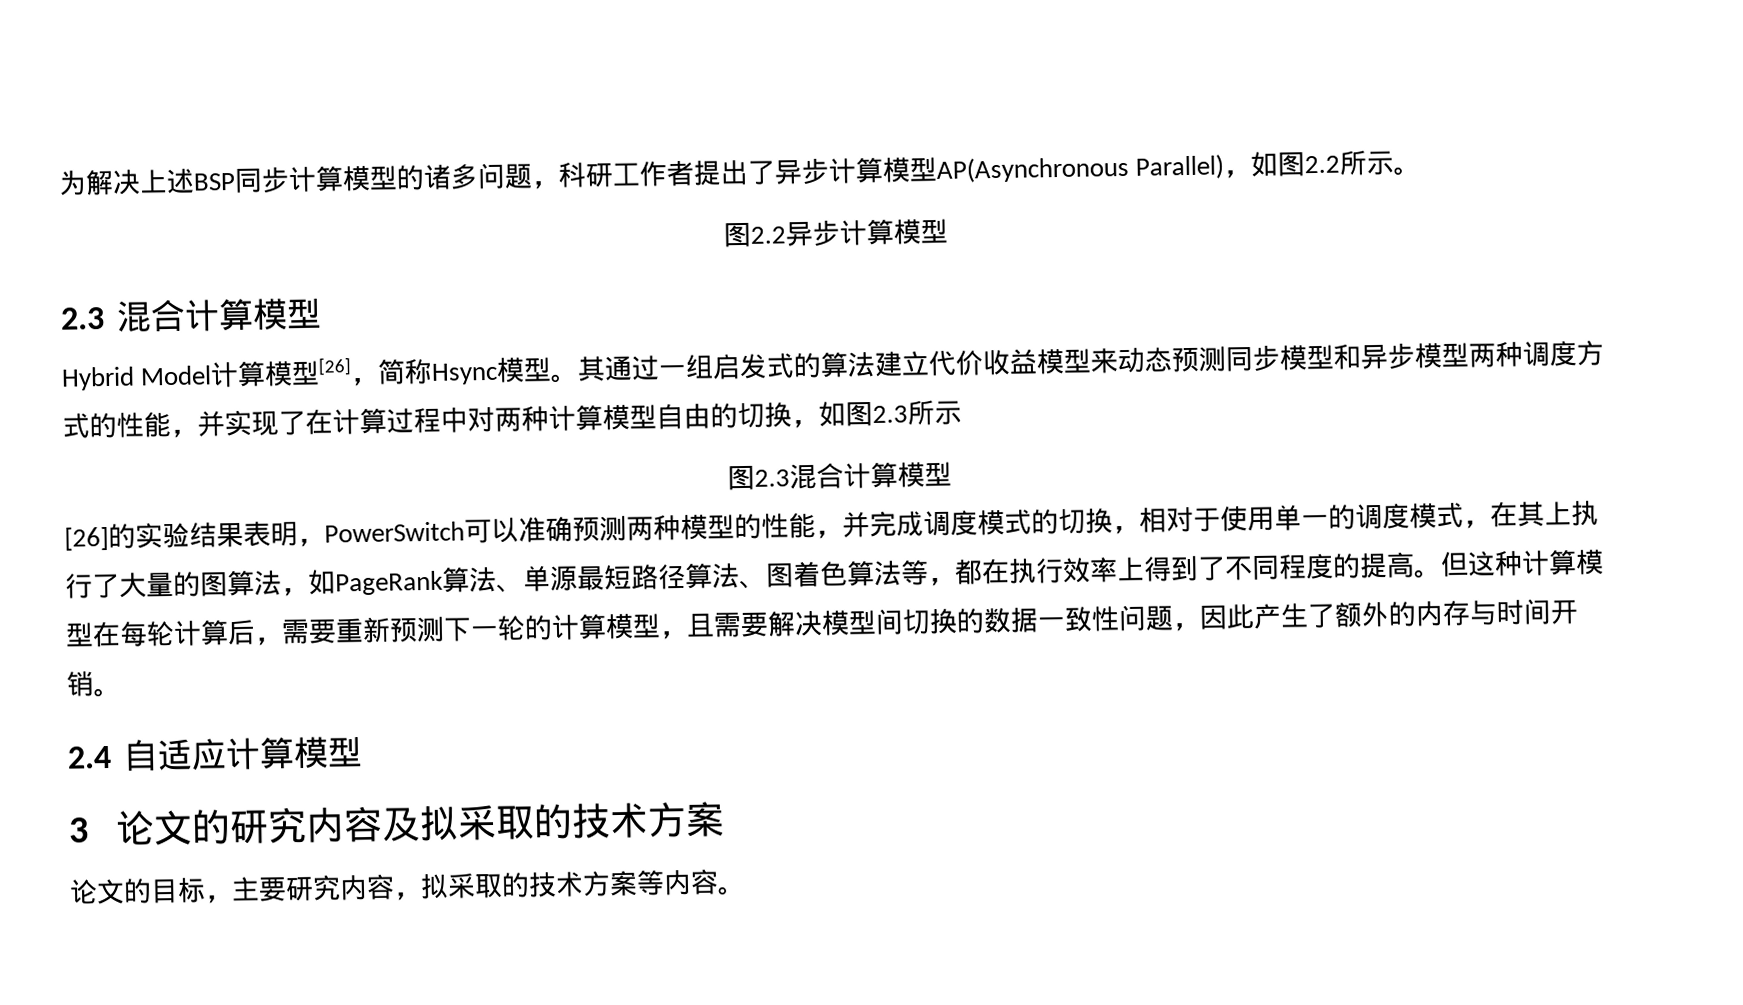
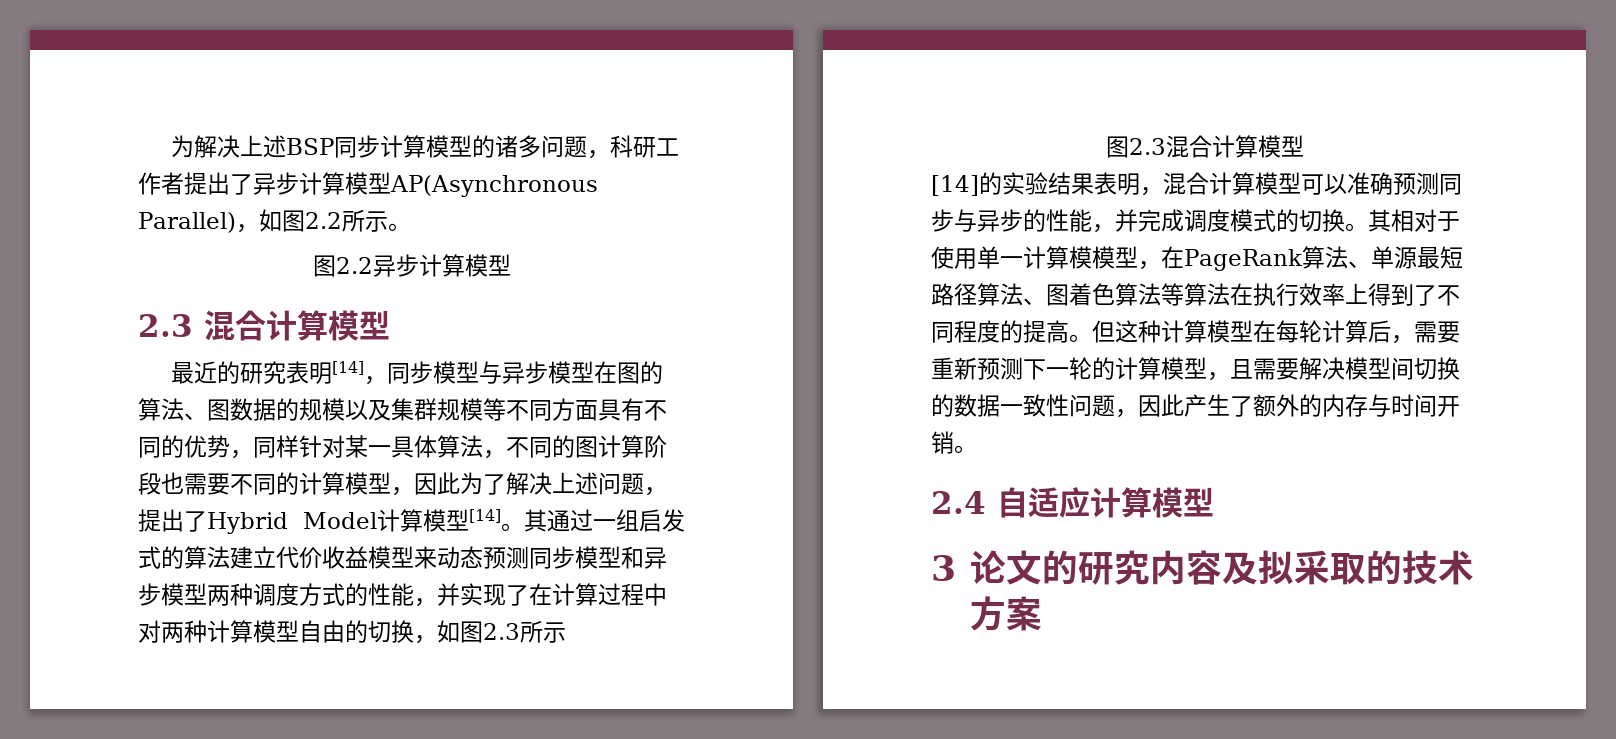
- Hybrid Model计算模型[26]，简称Hsync模型。
+ 最近的研究表明[14]，同步模型与异步模型在图的算法、图数据的规模以及集群规模等不同方面具有不同的优势，同样针对某一具体算法，不同的图计算阶段也需要不同的计算模型，因此为了解决上述问题，提出了Hybrid Model计算模型[14]。
- [26]的实验结果表明，PowerSwitch可以准确预测两种模型的性能，并完成调度模式的切换，相对于使用单一的调度模式，在其上执行了大量的图算法，如PageRank算法、单源最短路径算法、图着色算法等，都在执行效率上得到了不同程度的提高。
+ [14]的实验结果表明，混合计算模型可以准确预测同步与异步的性能，并完成调度模式的切换。其相对于使用单一计算模模型，在PageRank算法、单源最短路径算法、图着色算法等算法在执行效率上得到了不同程度的提高。
- 论文的目标，主要研究内容，拟采取的技术方案等内容。

